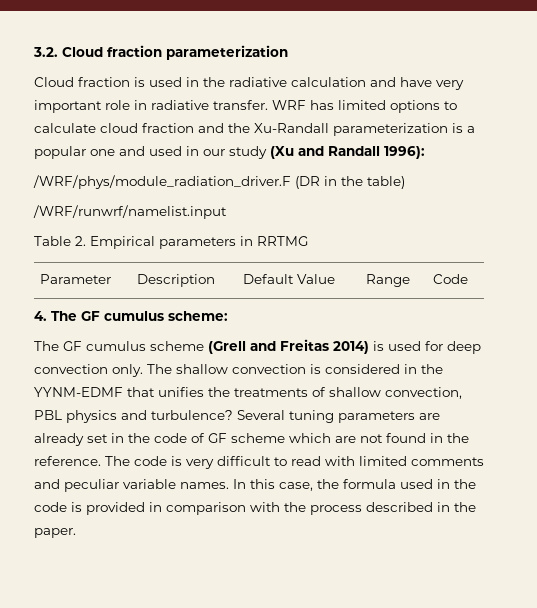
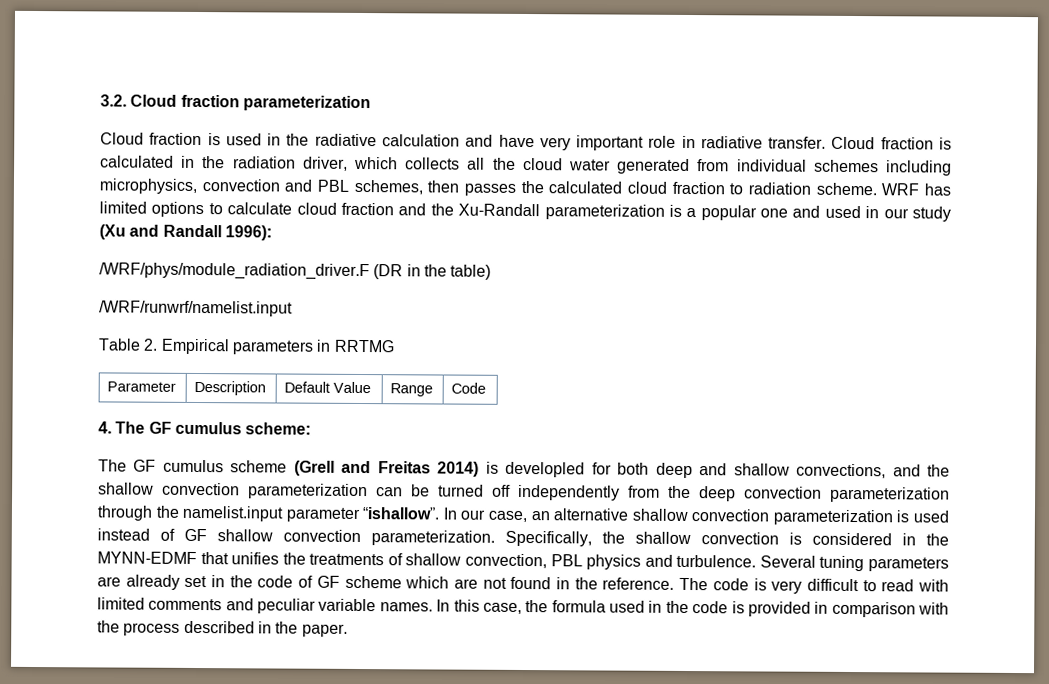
+ Cloud fraction is calculated in the radiation driver, which collects all the cloud water generated from individual schemes including microphysics, convection and PBL schemes, then passes the calculated cloud fraction to radiation scheme.
- The GF cumulus scheme (Grell and Freitas 2014) is used for deep convection only. The shallow convection is considered in the YYNM-EDMF that unifies the treatments of shallow convection, PBL physics and turbulence?
+ The GF cumulus scheme (Grell and Freitas 2014) is developled for both deep and shallow convections, and the shallow convection parameterization can be turned off independently from the deep convection parameterization through the namelist.input parameter “ishallow”. In our case, an alternative shallow convection parameterization is used instead of GF shallow convection parameterization. Specifically, the shallow convection is considered in the MYNN-EDMF that unifies the treatments of shallow convection, PBL physics and turbulence.

